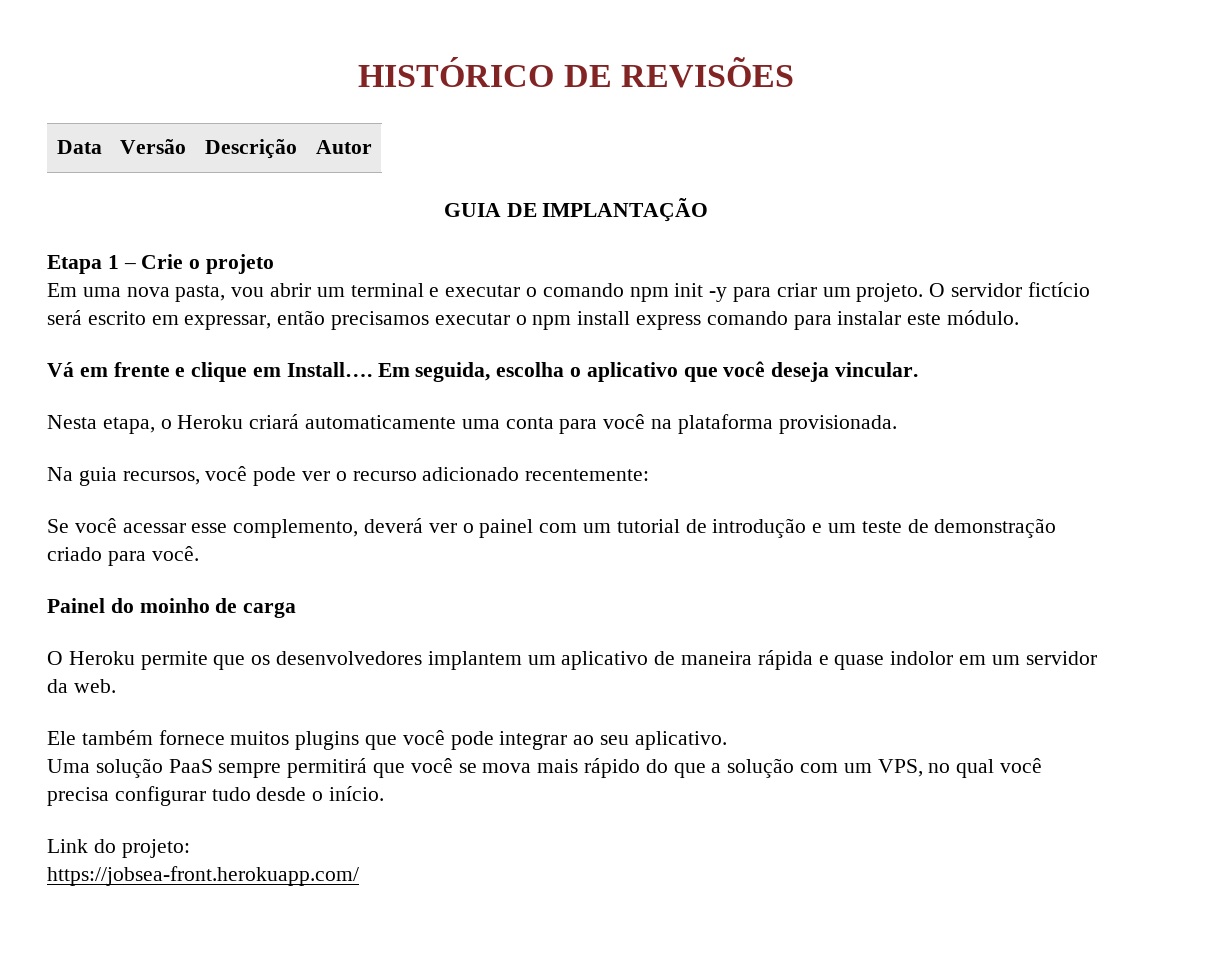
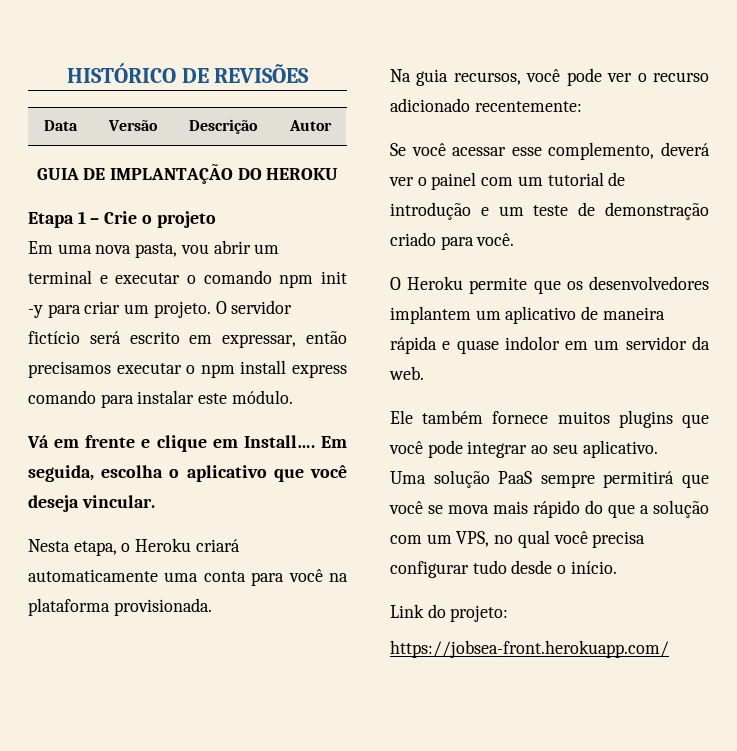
- GUIA DE IMPLANTAÇÃO
+ GUIA DE IMPLANTAÇÃO DO HEROKU
- Painel do moinho de carga

